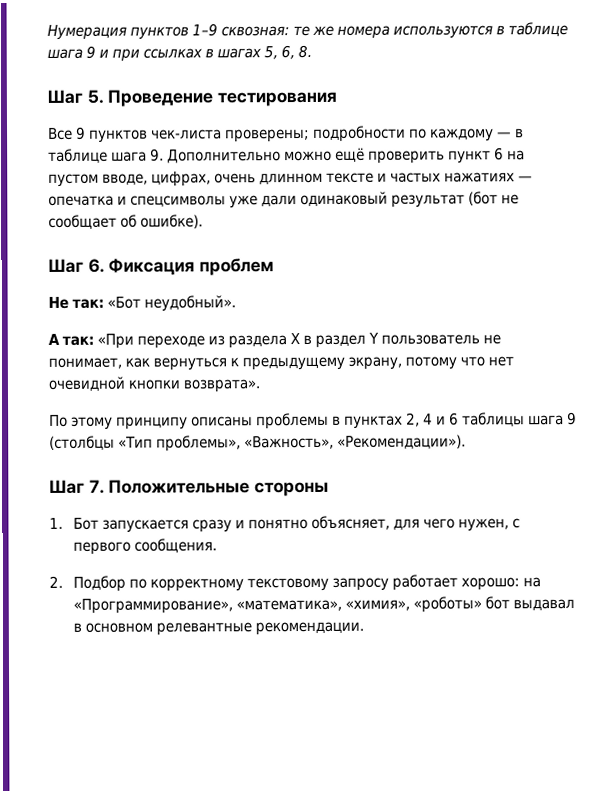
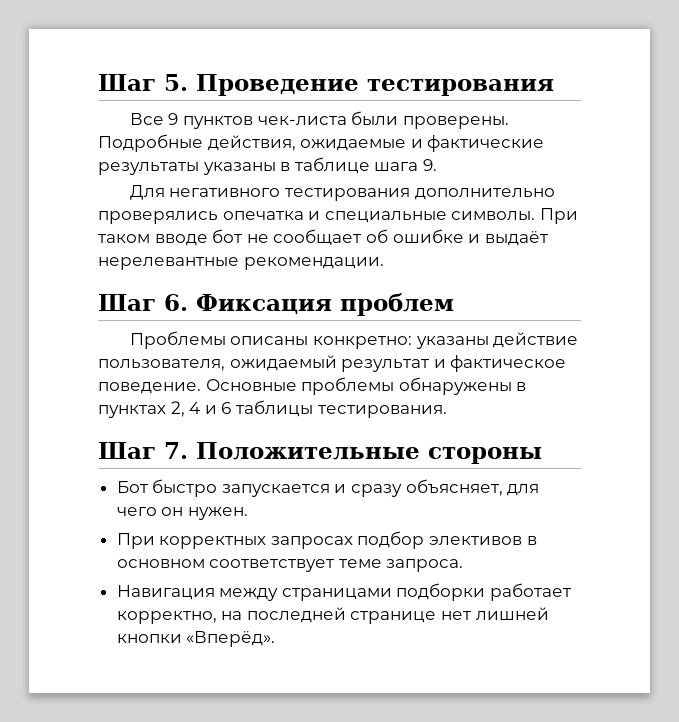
- Нумерация пунктов 1–9 сквозная: те же номера используются в таблице шага 9 и при ссылках в шагах 5, 6, 8.
- Все 9 пунктов чек-листа проверены; подробности по каждому — в таблице шага 9. Дополнительно можно ещё проверить пункт 6 на пустом вводе, цифрах, очень длинном тексте и частых нажатиях — опечатка и спецсимволы уже дали одинаковый результат (бот не сообщает об ошибке).
+ Все 9 пунктов чек-листа были проверены. Подробные действия, ожидаемые и фактические результаты указаны в таблице шага 9.
+ Для негативного тестирования дополнительно проверялись опечатка и специальные символы. При таком вводе бот не сообщает об ошибке и выдаёт нерелевантные рекомендации.
  Шаг 6. Фиксация проблем
- Не так: «Бот неудобный».
- А так: «При переходе из раздела X в раздел Y пользователь не понимает, как вернуться к предыдущему экрану, потому что нет очевидной кнопки возврата».
- По этому принципу описаны проблемы в пунктах 2, 4 и 6 таблицы шага 9 (столбцы «Тип проблемы», «Важность», «Рекомендации»).
+ Проблемы описаны конкретно: указаны действие пользователя, ожидаемый результат и фактическое поведение. Основные проблемы обнаружены в пунктах 2, 4 и 6 таблицы тестирования.
  Шаг 7. Положительные стороны
- 1. Бот запускается сразу и понятно объясняет, для чего нужен, с первого сообщения.
- 2. Подбор по корректному текстовому запросу работает хорошо: на «Программирование», «математика», «химия», «роботы» бот выдавал в основном релевантные рекомендации.
+ Бот быстро запускается и сразу объясняет, для чего он нужен.
+ При корректных запросах подбор элективов в основном соответствует теме запроса.
+ Навигация между страницами подборки работает корректно, на последней странице нет лишней кнопки «Вперёд».

